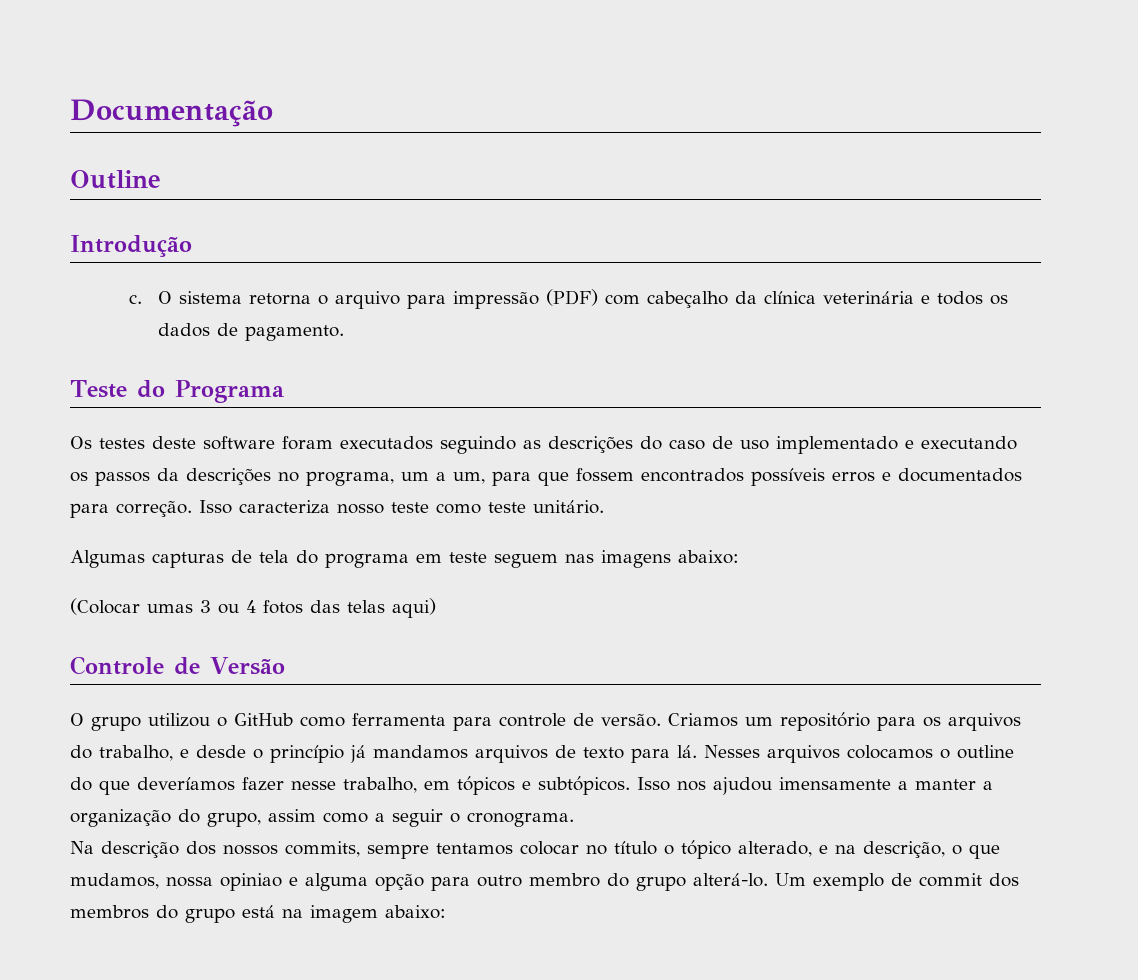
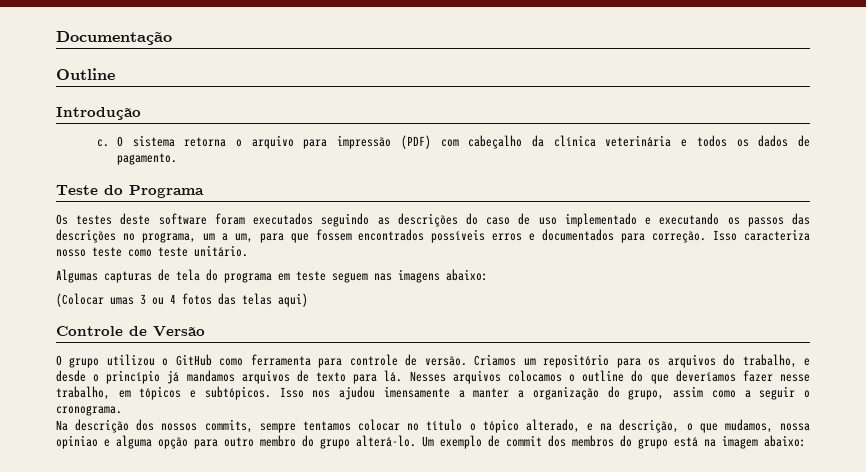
- Os testes deste software foram executados seguindo as descrições do caso de uso implementado e executando os passos da descrições no programa, um a um, para que fossem encontrados possíveis erros e documentados para correção.
+ Os testes deste software foram executados seguindo as descrições do caso de uso implementado e executando os passos das descrições no programa, um a um, para que fossem encontrados possíveis erros e documentados para correção.

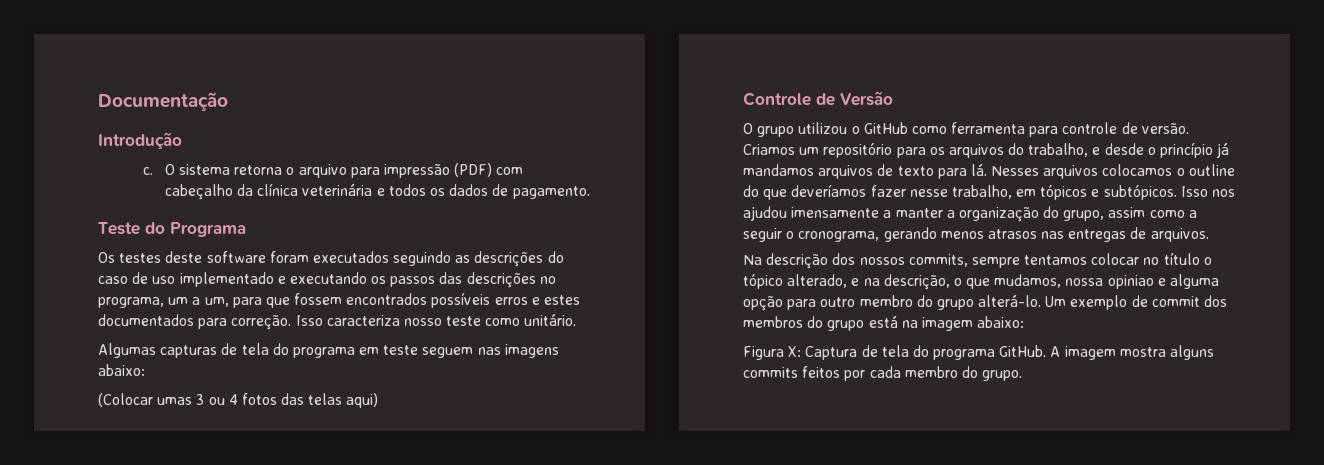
- Outline
- Os testes deste software foram executados seguindo as descrições do caso de uso implementado e executando os passos das descrições no programa, um a um, para que fossem encontrados possíveis erros e documentados para correção.
+ Os testes deste software foram executados seguindo as descrições do caso de uso implementado e executando os passos das descrições no programa, um a um, para que fossem encontrados possíveis erros e estes documentados para correção.
- Isso caracteriza nosso teste como teste unitário.
+ Isso caracteriza nosso teste como unitário.
- Isso nos ajudou imensamente a manter a organização do grupo, assim como a seguir o cronograma.
+ Isso nos ajudou imensamente a manter a organização do grupo, assim como a seguir o cronograma, gerando menos atrasos nas entregas de arquivos.
+ Figura X: Captura de tela do programa GitHub. A imagem mostra alguns commits feitos por cada membro do grupo.

